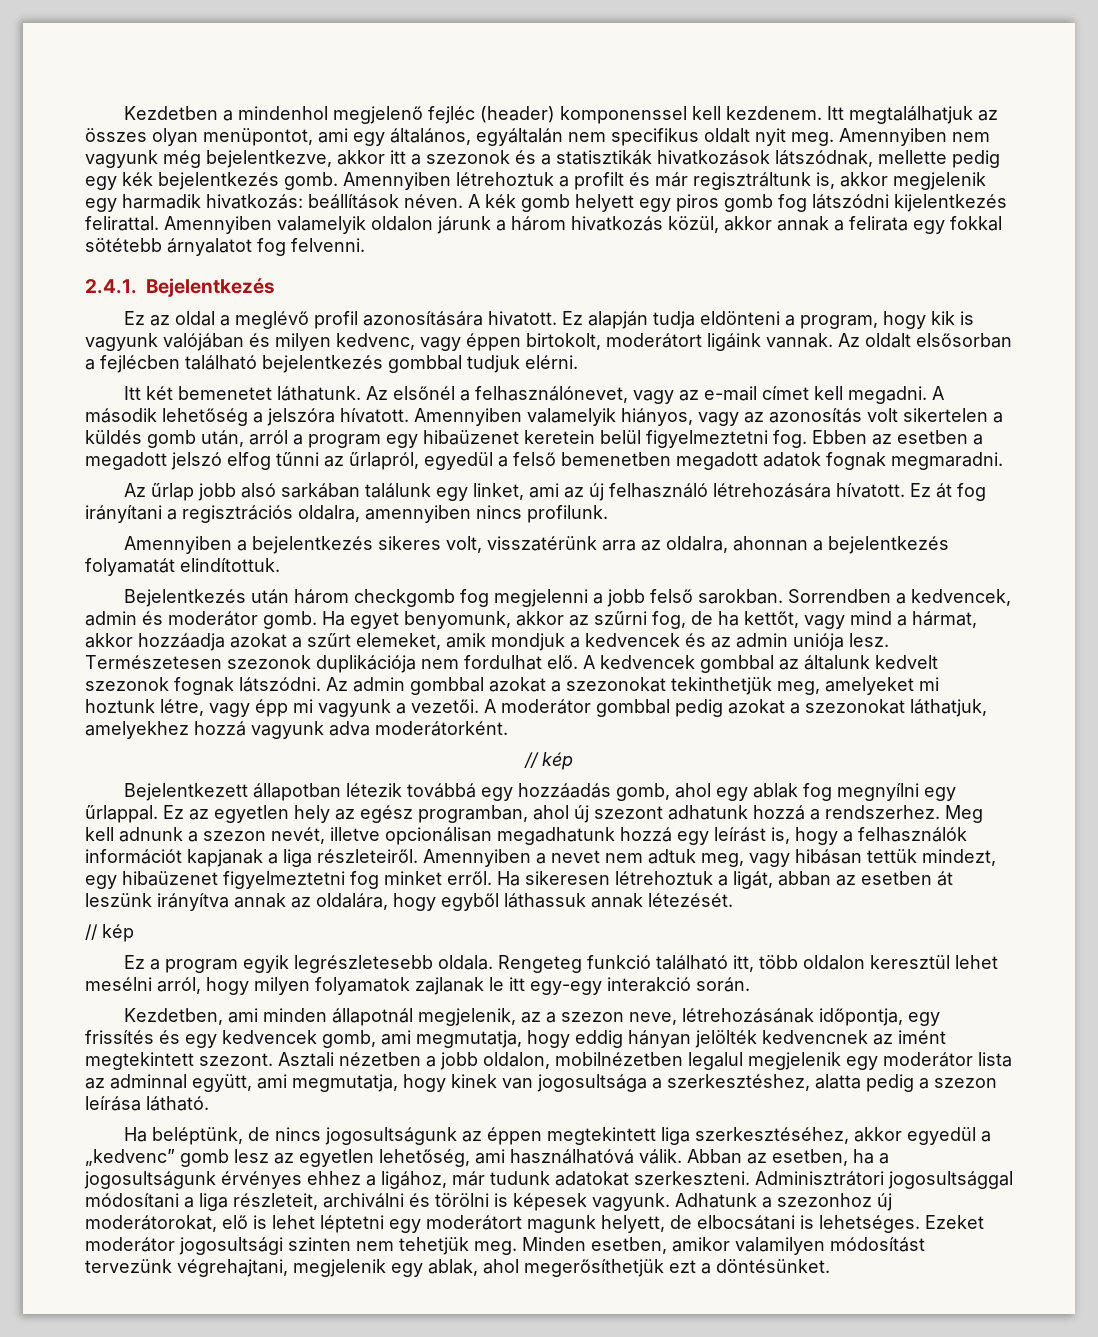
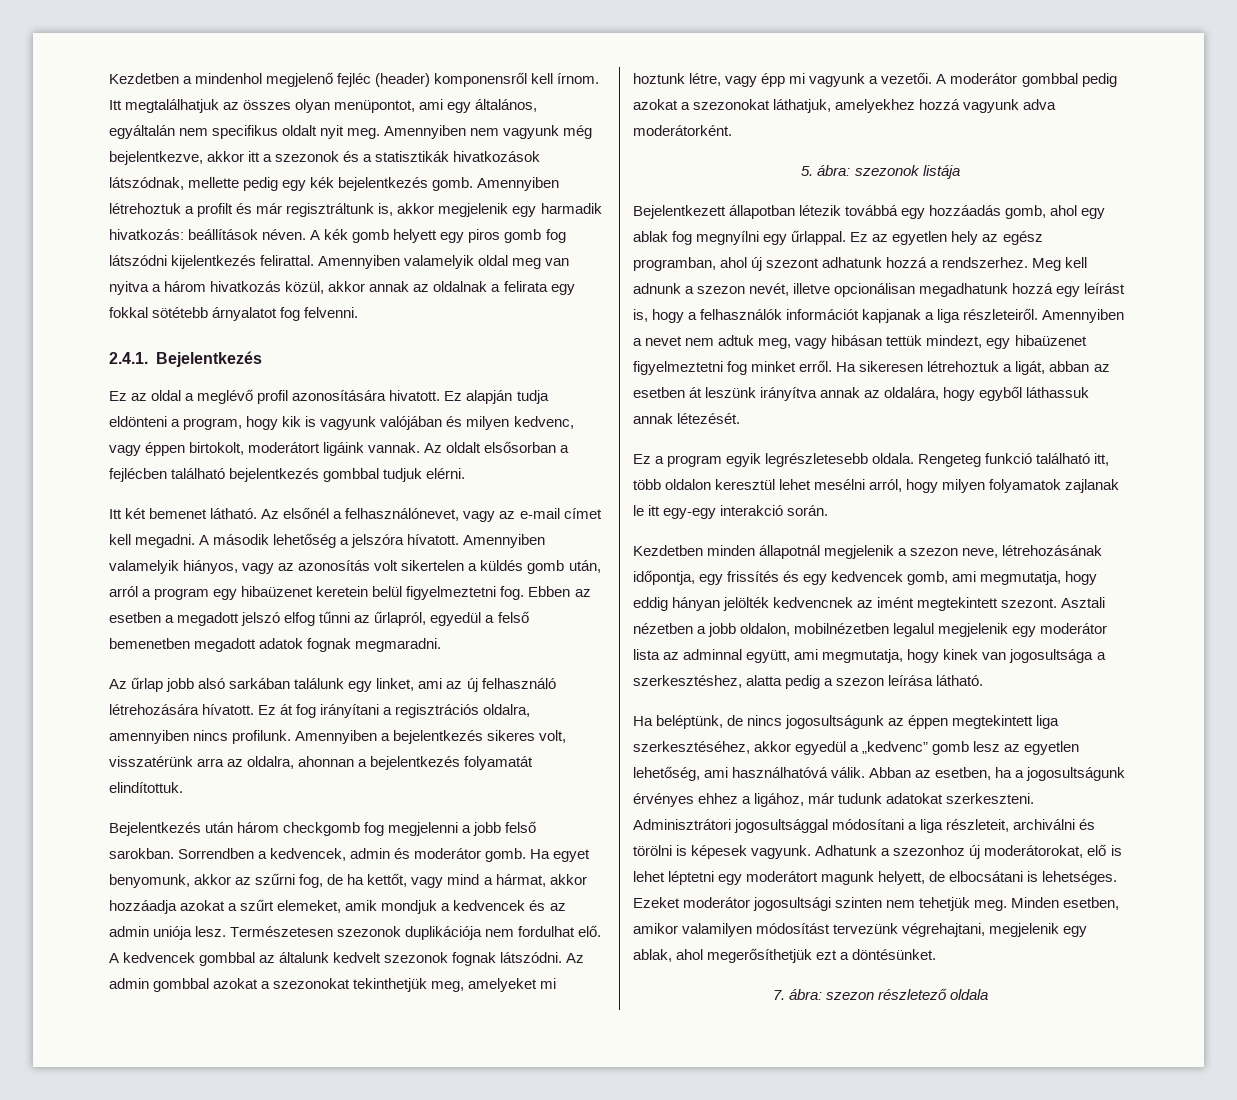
- Kezdetben a mindenhol megjelenő fejléc (header) komponenssel kell kezdenem.
+ Kezdetben a mindenhol megjelenő fejléc (header) komponensről kell írnom.
- Amennyiben valamelyik oldalon járunk a három hivatkozás közül, akkor annak a felirata egy fokkal sötétebb árnyalatot fog felvenni.
+ Amennyiben valamelyik oldal meg van nyitva a három hivatkozás közül, akkor annak az oldalnak a felirata egy fokkal sötétebb árnyalatot fog felvenni.
- Itt két bemenetet láthatunk.
+ Itt két bemenet látható.
- Ez át fog irányítani a regisztrációs oldalra, amennyiben nincs profilunk.
- Amennyiben a bejelentkezés sikeres volt, visszatérünk arra az oldalra, ahonnan a bejelentkezés folyamatát elindítottuk.
+ Ez át fog irányítani a regisztrációs oldalra, amennyiben nincs profilunk. Amennyiben a bejelentkezés sikeres volt, visszatérünk arra az oldalra, ahonnan a bejelentkezés folyamatát elindítottuk.
  A moderátor gombbal pedig azokat a szezonokat láthatjuk, amelyekhez hozzá vagyunk adva moderátorként.
- // kép
+ 5. ábra: szezonok listája
  Ha sikeresen létrehoztuk a ligát, abban az esetben át leszünk irányítva annak az oldalára, hogy egyből láthassuk annak létezését.
- // kép
- Kezdetben, ami minden állapotnál megjelenik, az a szezon neve, létrehozásának időpontja, egy frissítés és egy kedvencek gomb, ami megmutatja, hogy eddig hányan jelölték kedvencnek az imént megtekintett szezont.
+ Kezdetben minden állapotnál megjelenik a szezon neve, létrehozásának időpontja, egy frissítés és egy kedvencek gomb, ami megmutatja, hogy eddig hányan jelölték kedvencnek az imént megtekintett szezont.
+ 7. ábra: szezon részletező oldala

